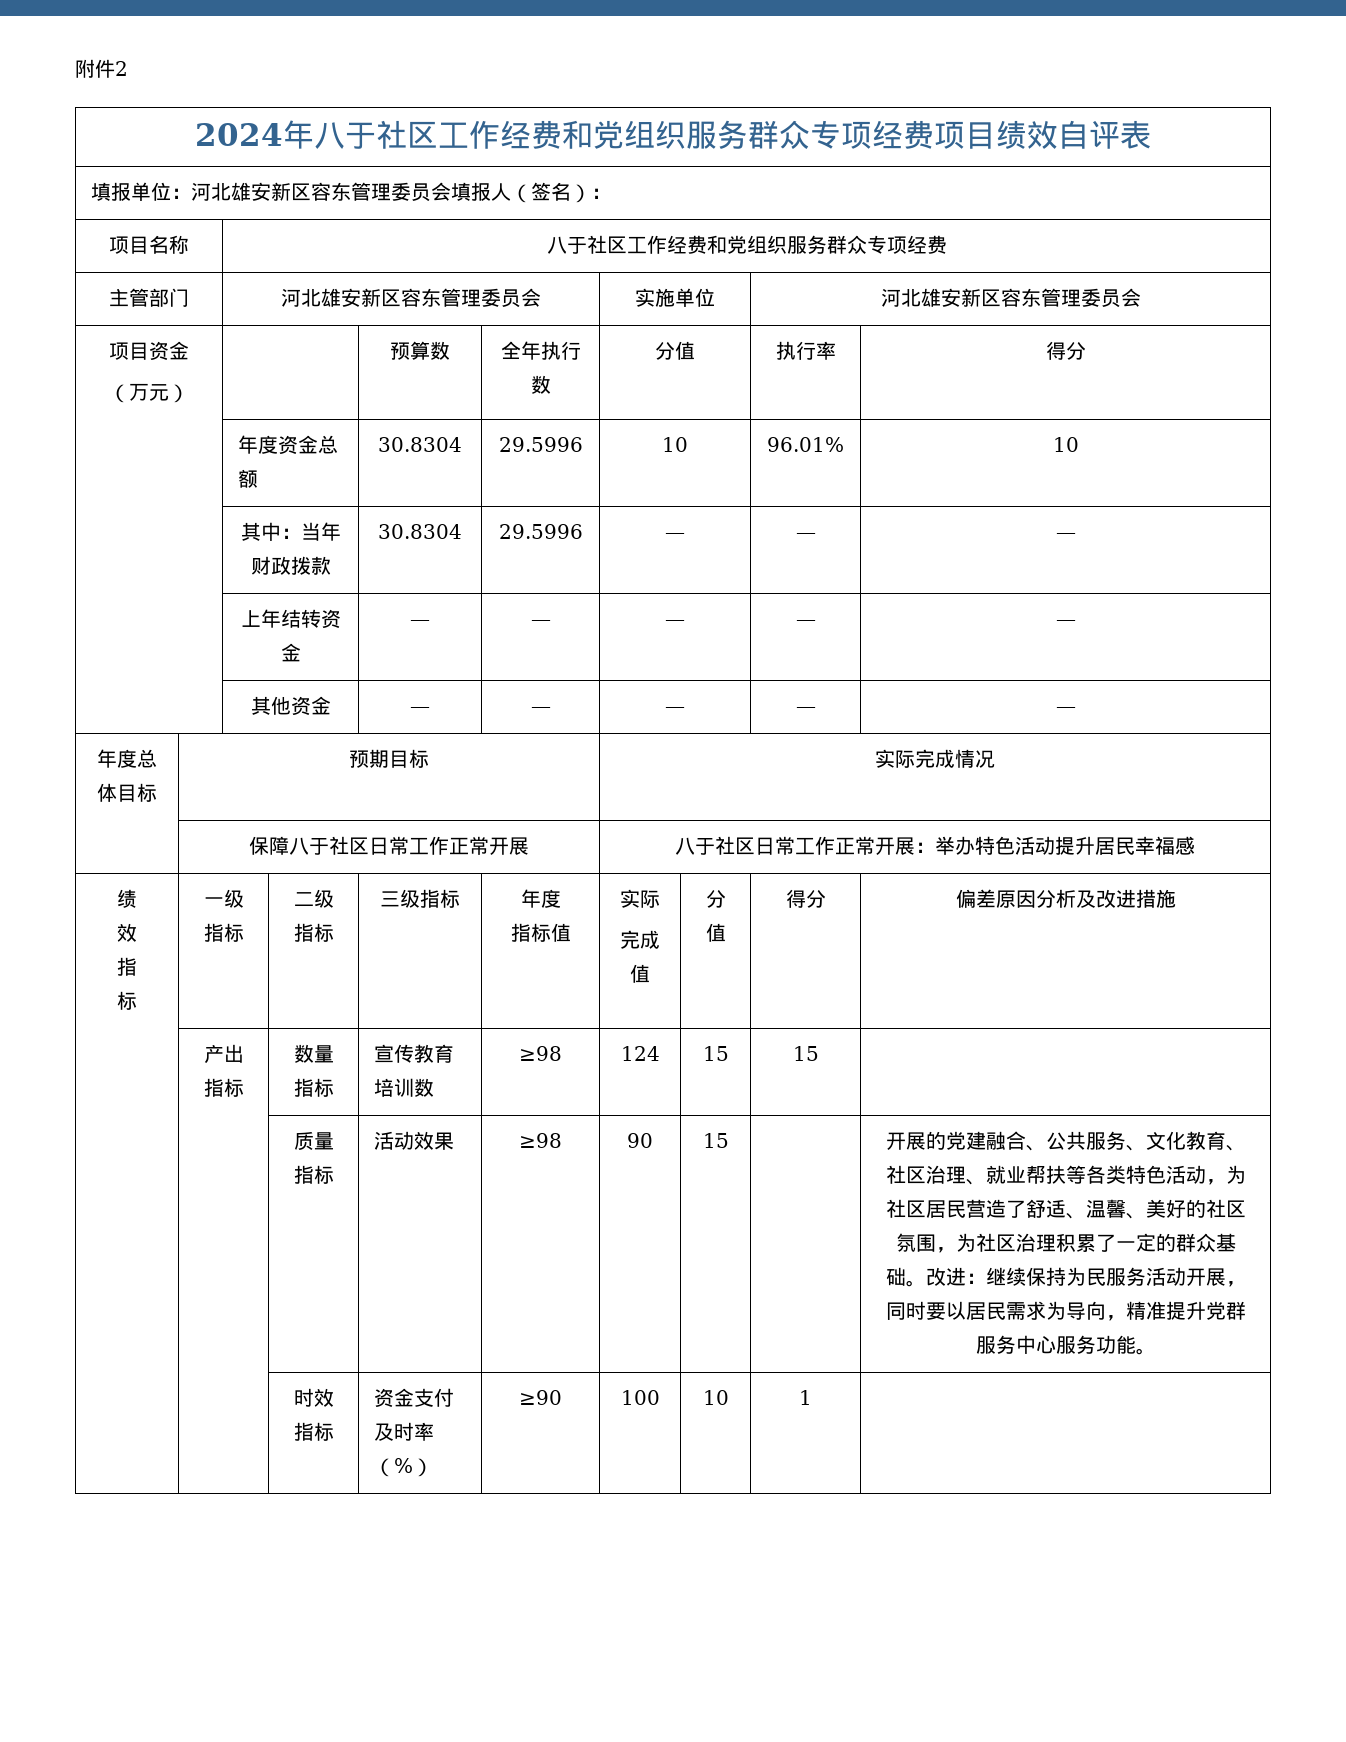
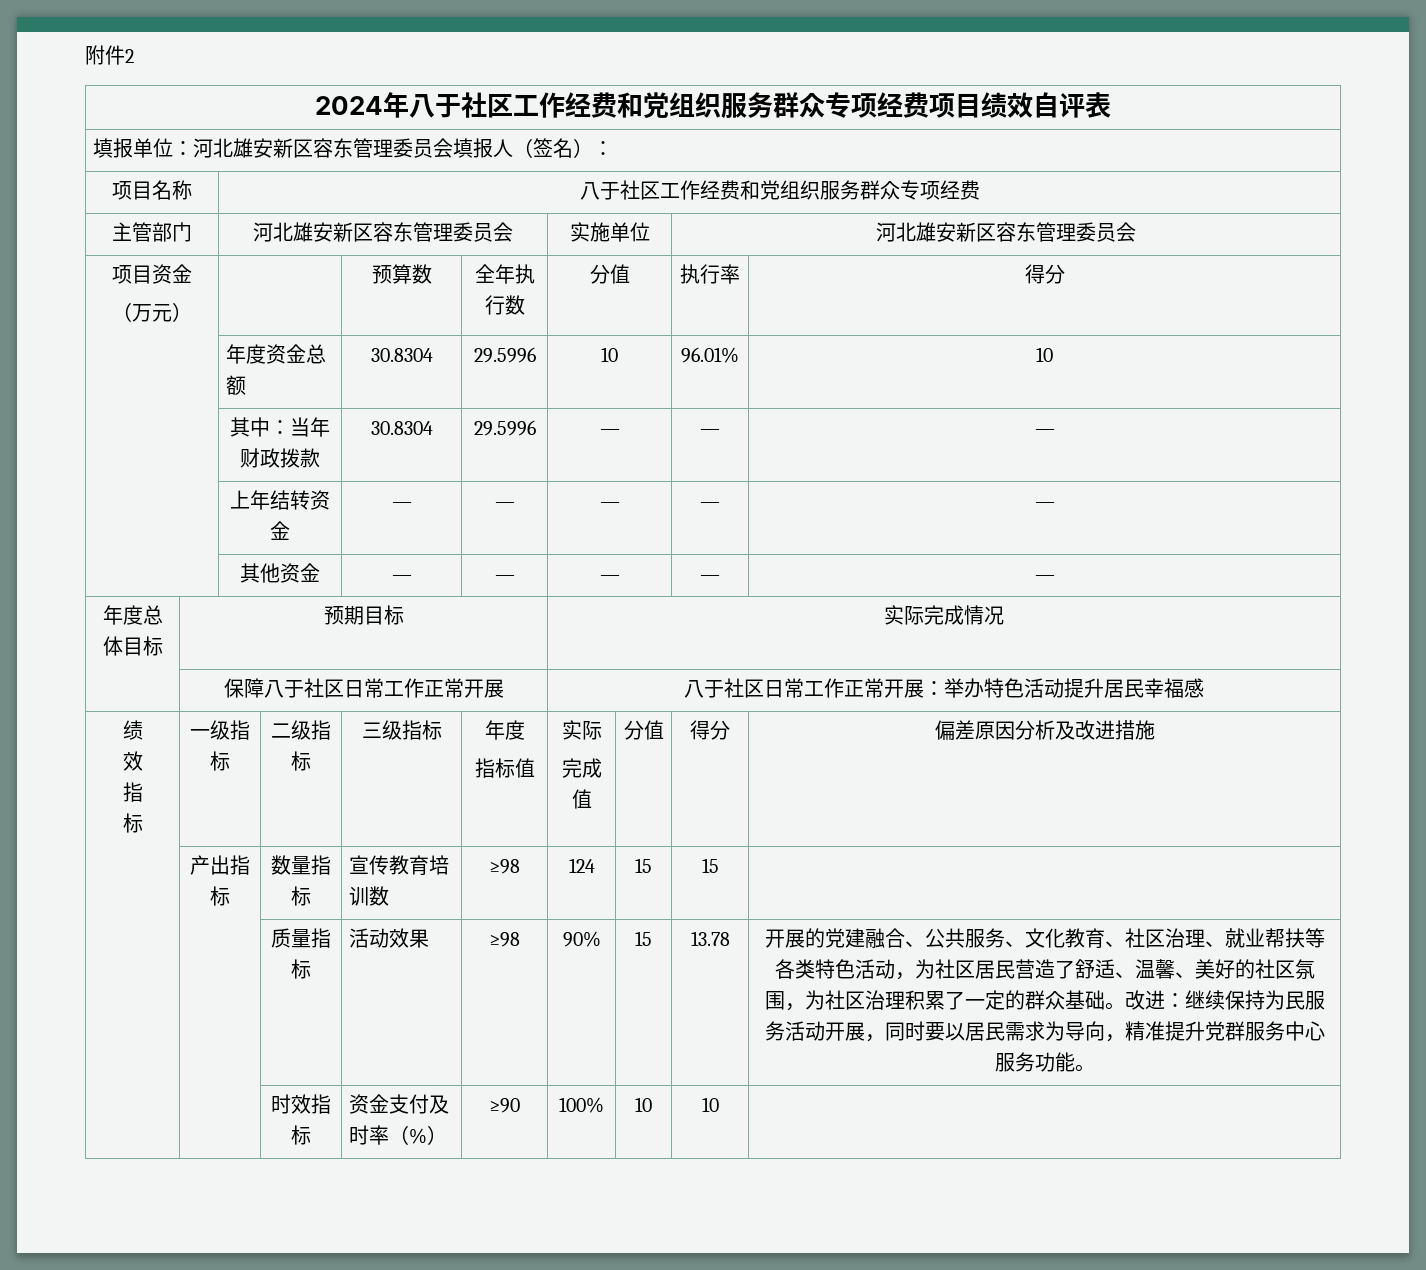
- 90 | 15
+ 90% | 15 | 13.78
- | | 时效指标 | 资金支付及时率（%） | ≥90 | 100 | 10 | 1 |
+ | | 时效指标 | 资金支付及时率（%） | ≥90 | 100% | 10 | 10 |

